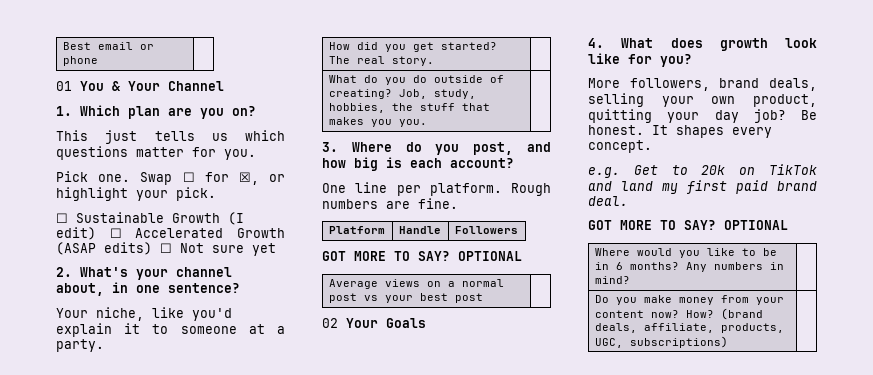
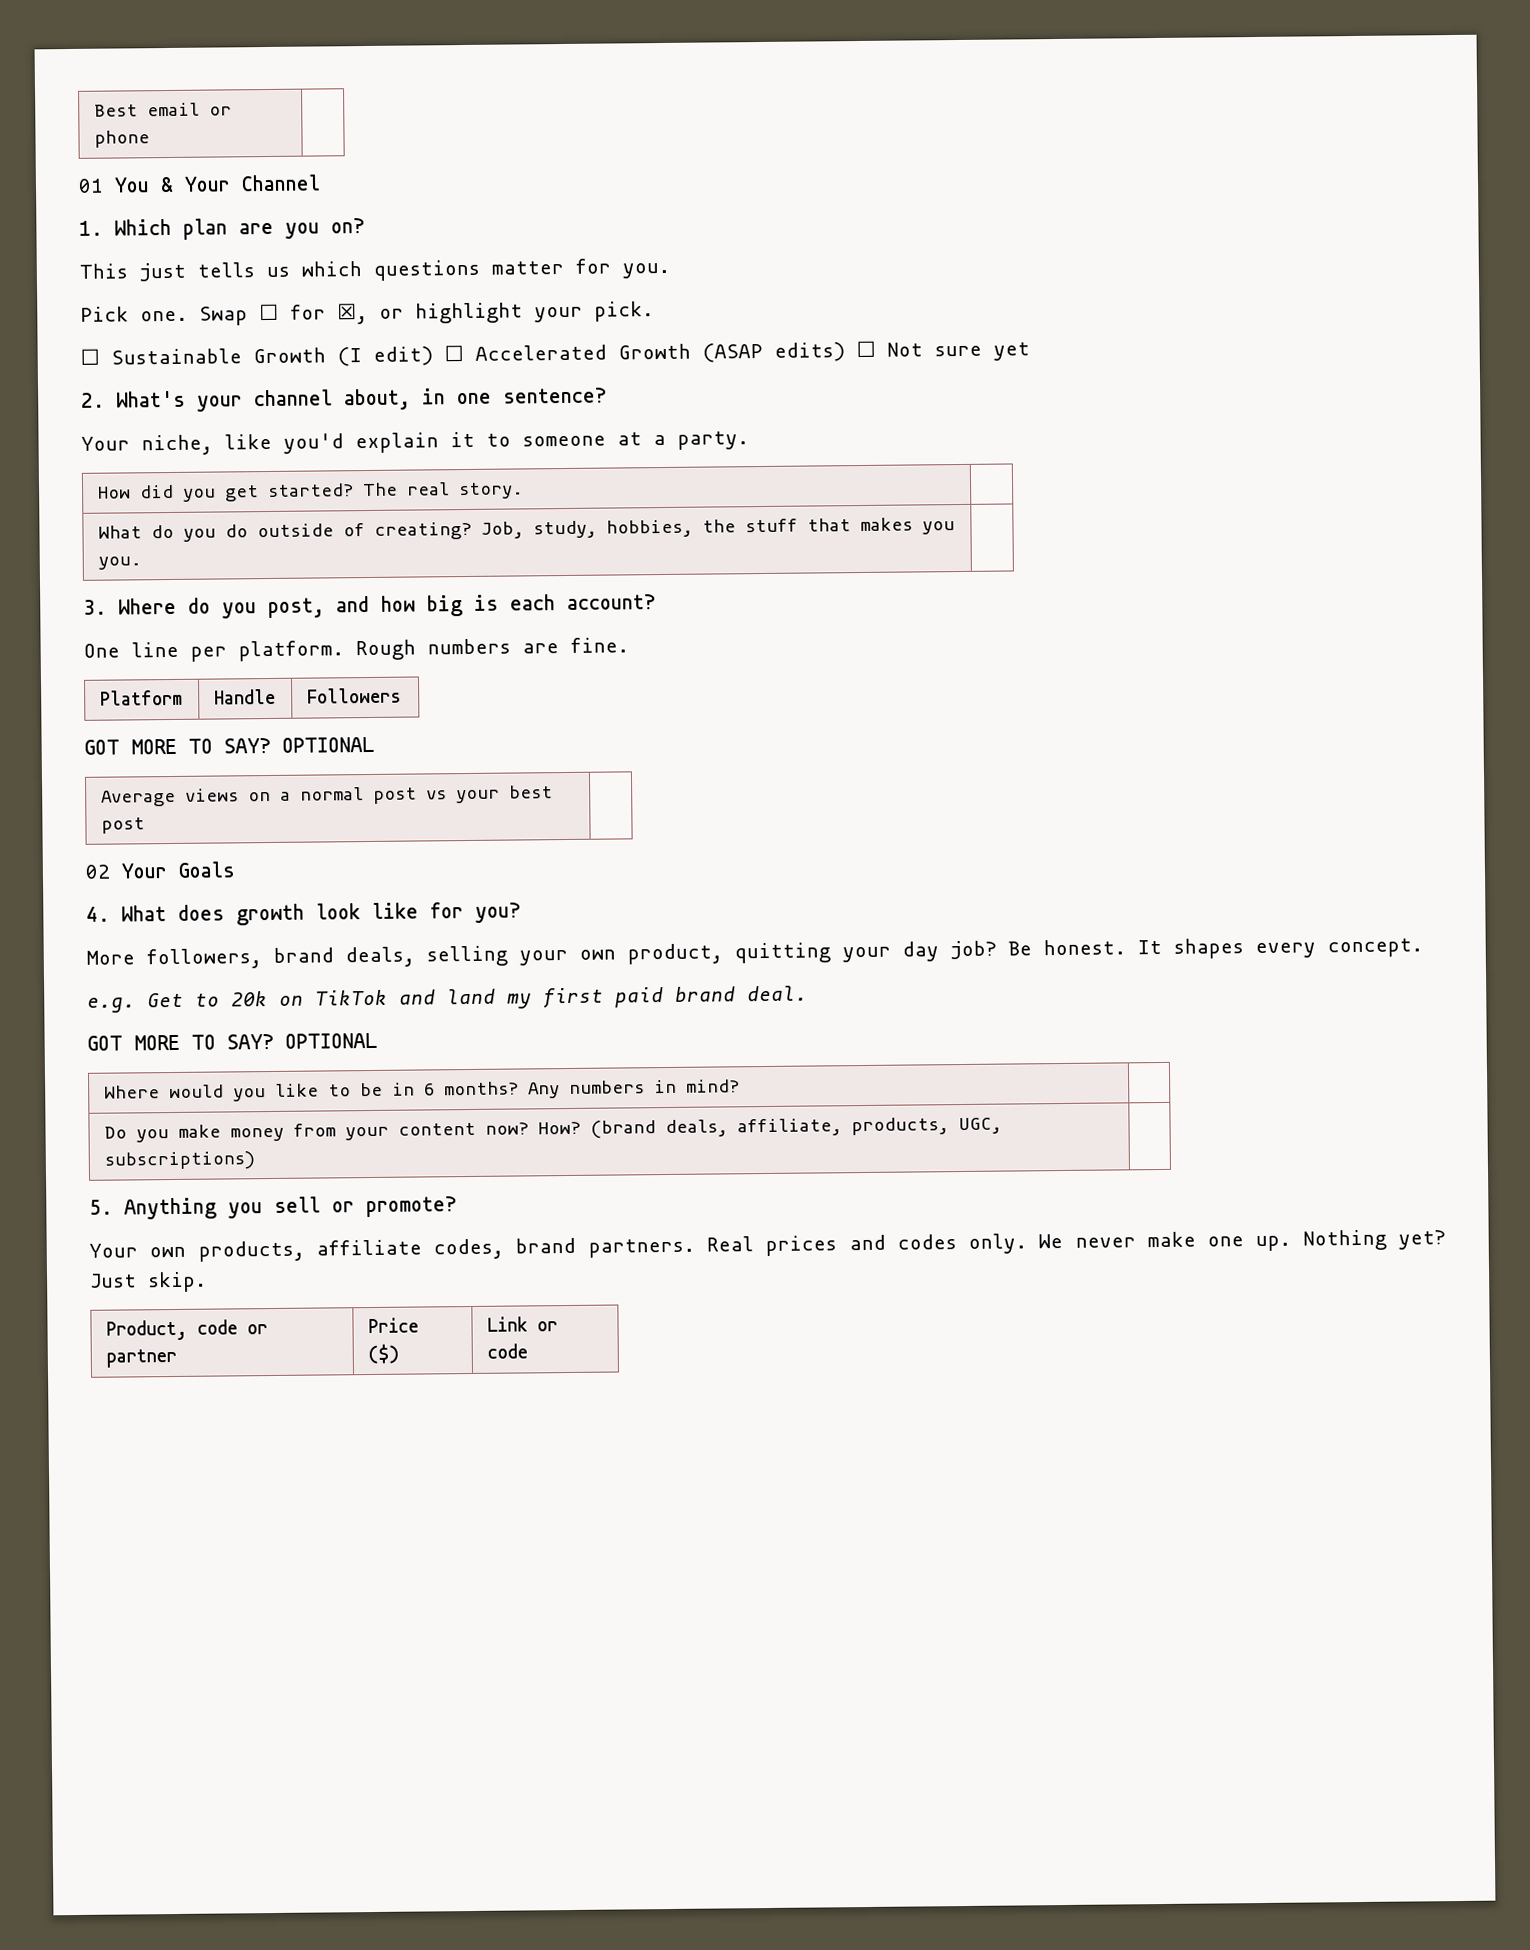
+ 5. Anything you sell or promote?
+ Your own products, affiliate codes, brand partners. Real prices and codes only. We never make one up. Nothing yet? Just skip.
+ Product, code or partner | Price ($) | Link or code

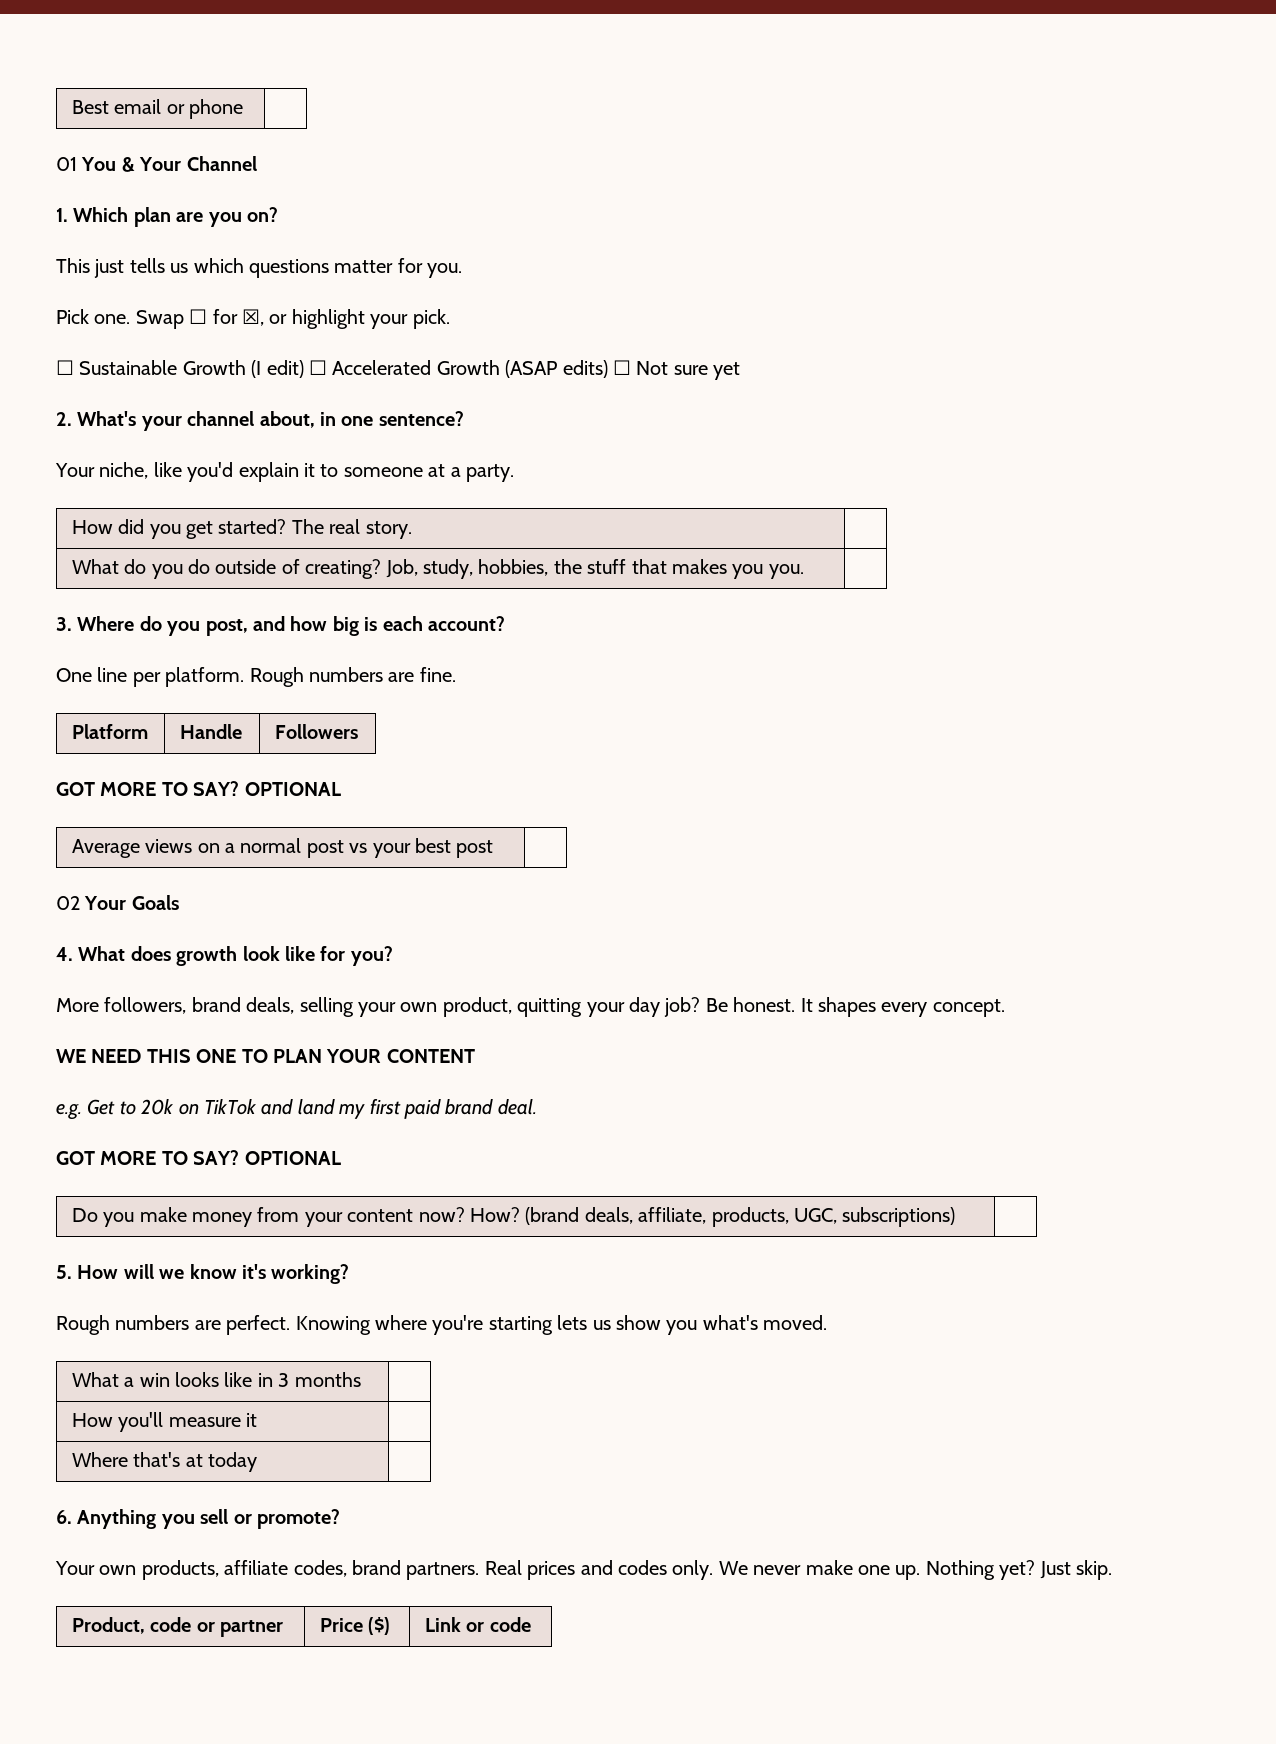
+ WE NEED THIS ONE TO PLAN YOUR CONTENT
- Where would you like to be in 6 months? Any numbers in mind? |
- 5. Anything you sell or promote?
+ 5. How will we know it's working?
+ Rough numbers are perfect. Knowing where you're starting lets us show you what's moved.
+ What a win looks like in 3 months |
+ How you'll measure it |
+ Where that's at today |
+ 6. Anything you sell or promote?

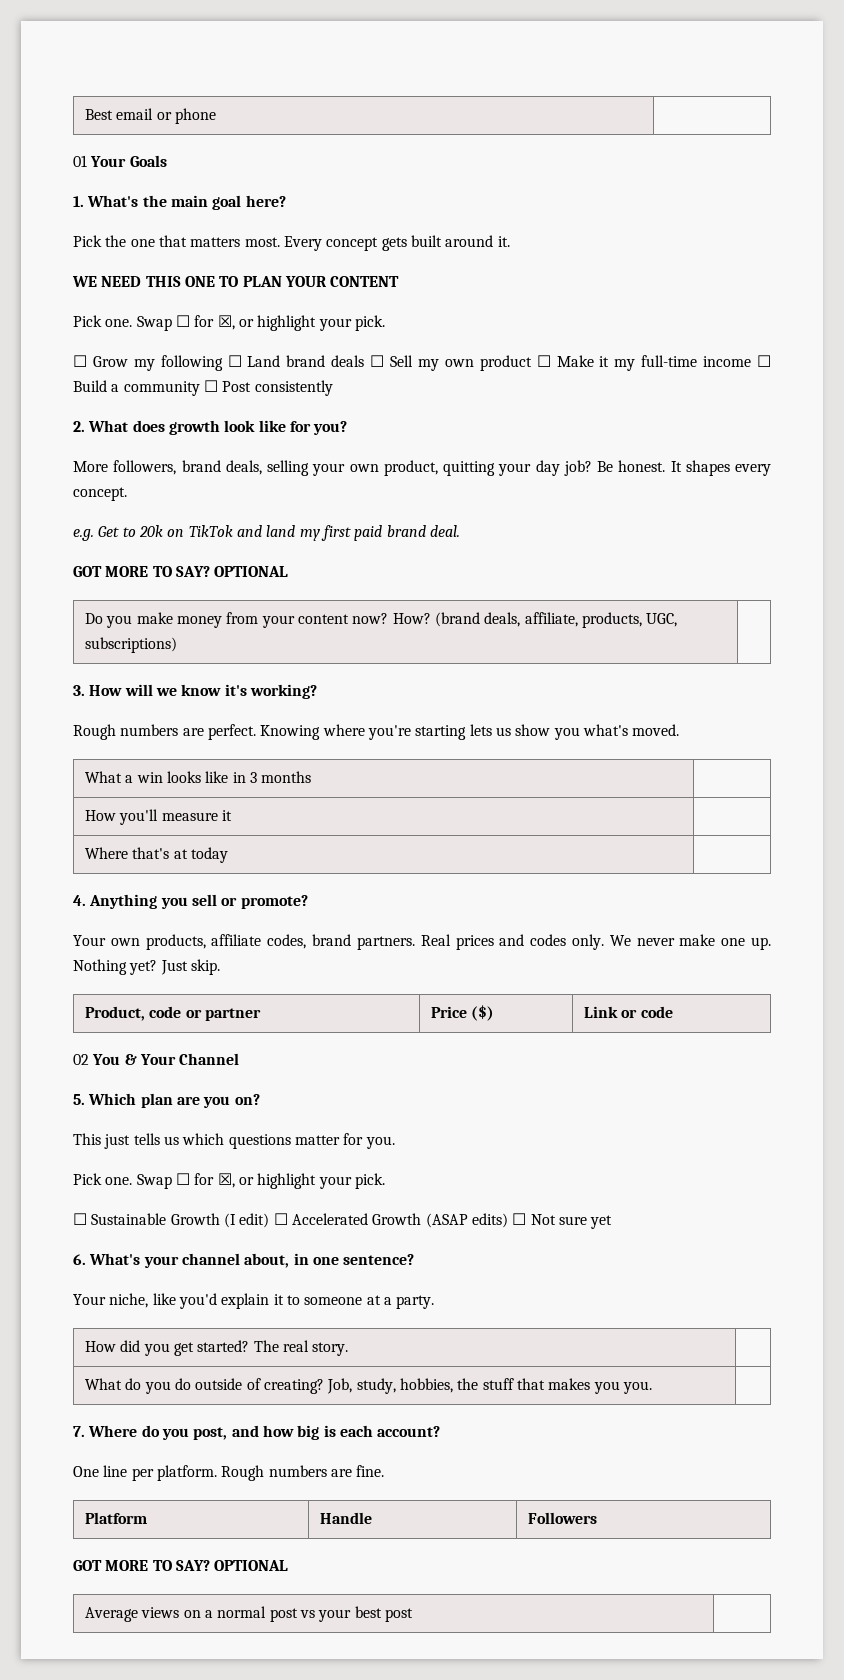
- 01 You & Your Channel
+ 01 Your Goals
+ 1. What's the main goal here?
+ Pick the one that matters most. Every concept gets built around it.
+ WE NEED THIS ONE TO PLAN YOUR CONTENT
+ Pick one. Swap ☐ for ☒, or highlight your pick.
+ ☐ Grow my following ☐ Land brand deals ☐ Sell my own product ☐ Make it my full-time income ☐ Build a community ☐ Post consistently
+ 2. What does growth look like for you?
+ More followers, brand deals, selling your own product, quitting your day job? Be honest. It shapes every concept.
+ e.g. Get to 20k on TikTok and land my first paid brand deal.
+ GOT MORE TO SAY? OPTIONAL
+ Do you make money from your content now? How? (brand deals, affiliate, products, UGC, subscriptions) |
+ 3. How will we know it's working?
+ Rough numbers are perfect. Knowing where you're starting lets us show you what's moved.
+ What a win looks like in 3 months |
+ How you'll measure it |
+ Where that's at today |
+ 4. Anything you sell or promote?
+ Your own products, affiliate codes, brand partners. Real prices and codes only. We never make one up. Nothing yet? Just skip.
+ Product, code or partner | Price ($) | Link or code
+ 02 You & Your Channel
- 1. Which plan are you on?
+ 5. Which plan are you on?
- 2. What's your channel about, in one sentence?
+ 6. What's your channel about, in one sentence?
- 3. Where do you post, and how big is each account?
+ 7. Where do you post, and how big is each account?
- 02 Your Goals
- 4. What does growth look like for you?
- More followers, brand deals, selling your own product, quitting your day job? Be honest. It shapes every concept.
- WE NEED THIS ONE TO PLAN YOUR CONTENT
- e.g. Get to 20k on TikTok and land my first paid brand deal.
- GOT MORE TO SAY? OPTIONAL
- Do you make money from your content now? How? (brand deals, affiliate, products, UGC, subscriptions) |
- 5. How will we know it's working?
- Rough numbers are perfect. Knowing where you're starting lets us show you what's moved.
- What a win looks like in 3 months |
- How you'll measure it |
- Where that's at today |
- 6. Anything you sell or promote?
- Your own products, affiliate codes, brand partners. Real prices and codes only. We never make one up. Nothing yet? Just skip.
- Product, code or partner | Price ($) | Link or code

